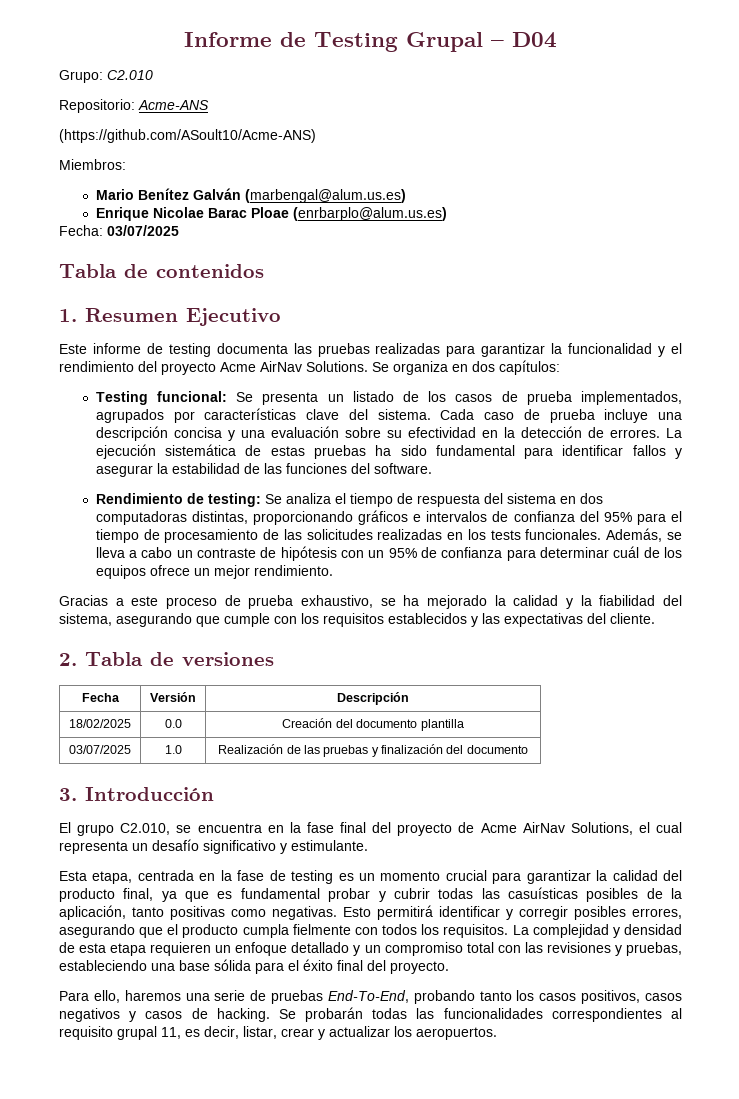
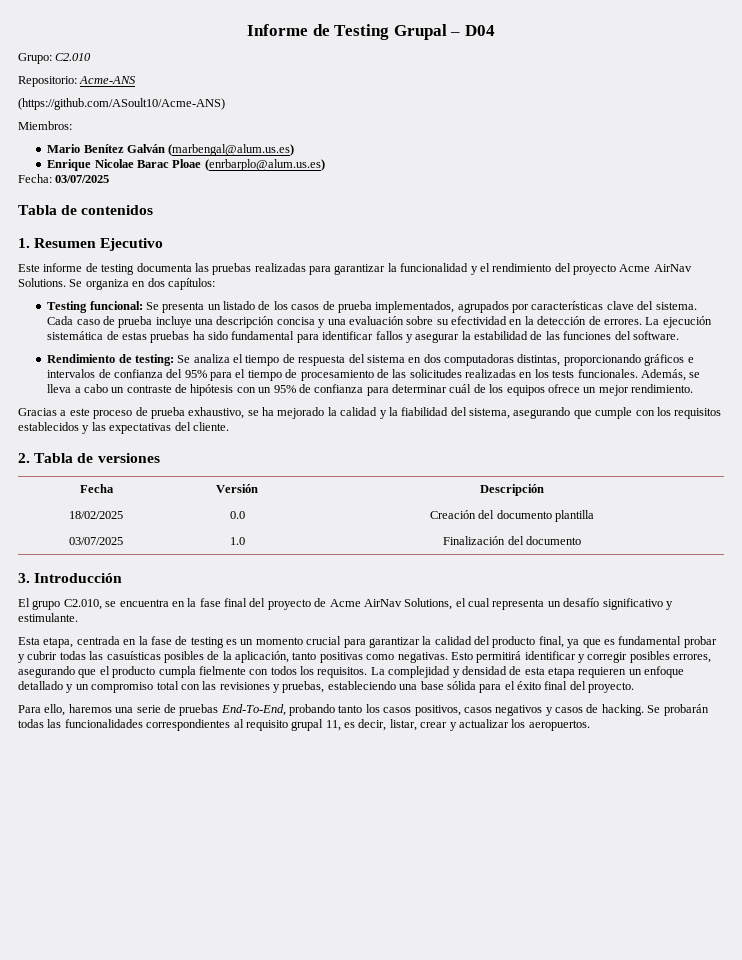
- 03/07/2025 | 1.0 | Realización de las pruebas y finalización del documento
+ 03/07/2025 | 1.0 | Finalización del documento

